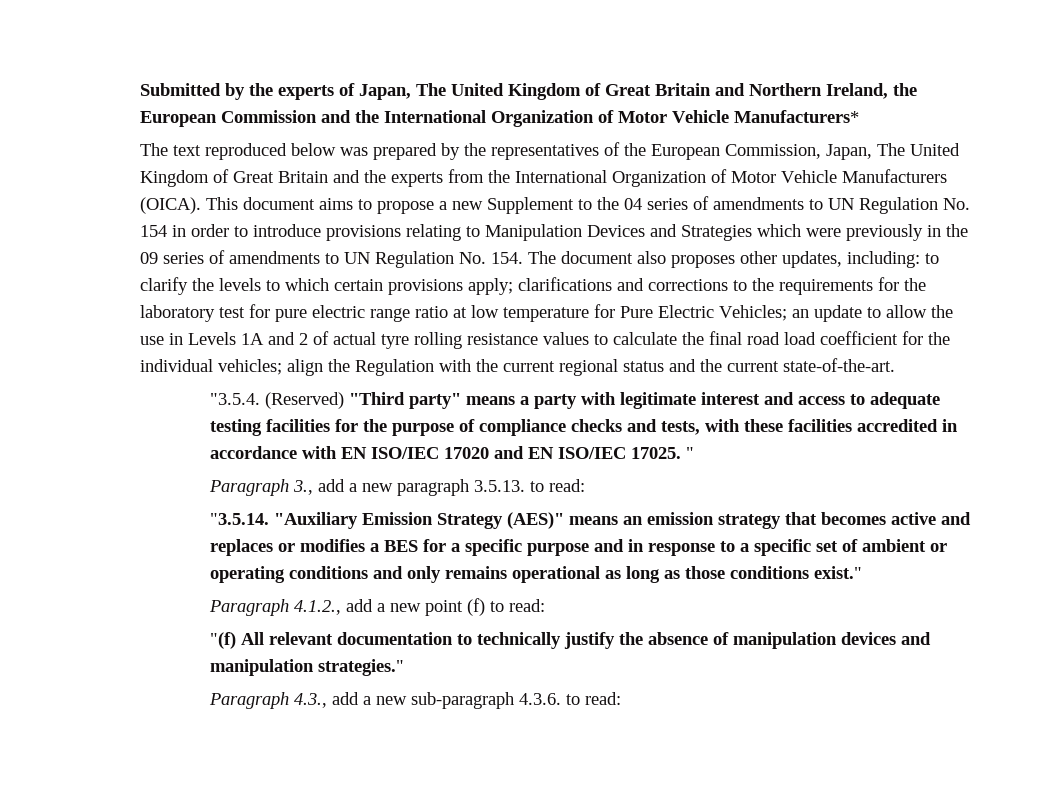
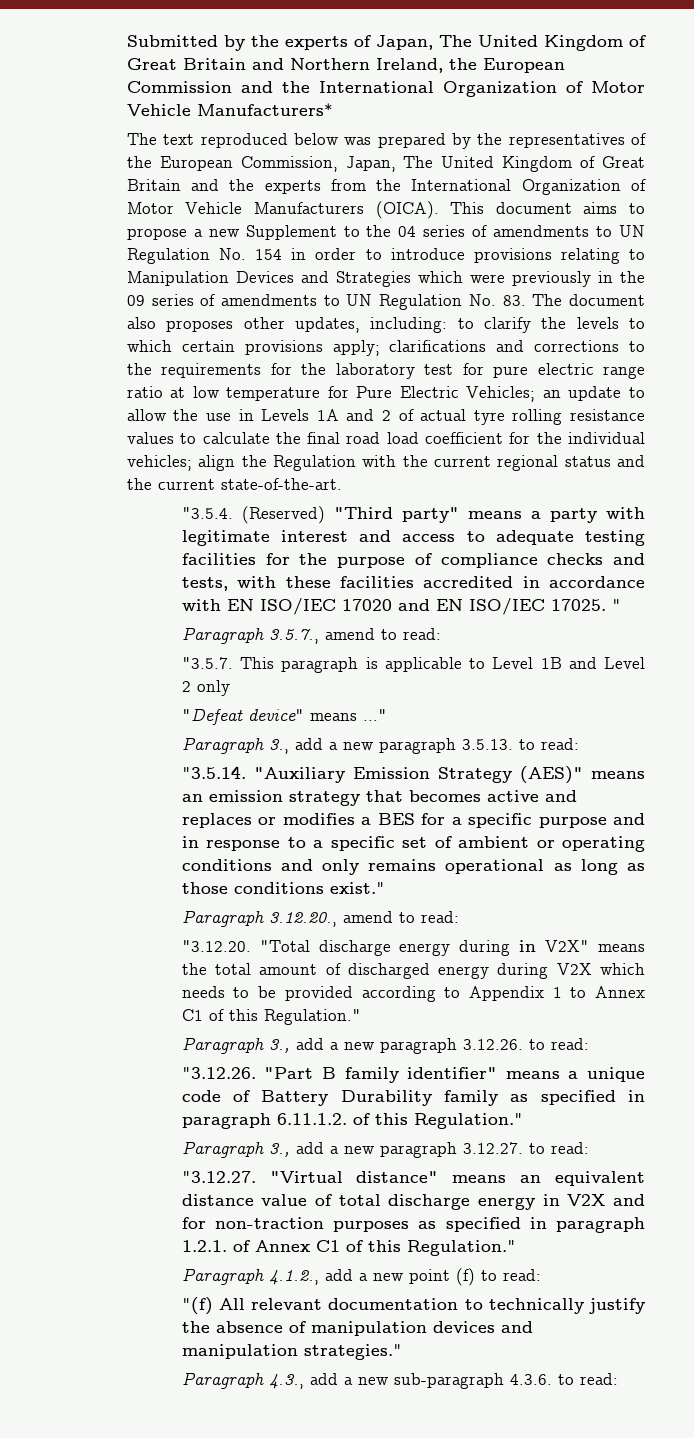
- This document aims to propose a new Supplement to the 04 series of amendments to UN Regulation No. 154 in order to introduce provisions relating to Manipulation Devices and Strategies which were previously in the 09 series of amendments to UN Regulation No. 154. The document also proposes other updates, including:
+ This document aims to propose a new Supplement to the 04 series of amendments to UN Regulation No. 154 in order to introduce provisions relating to Manipulation Devices and Strategies which were previously in the 09 series of amendments to UN Regulation No. 83. The document also proposes other updates, including:
+ Paragraph 3.5.7., amend to read:
+ "3.5.7. This paragraph is applicable to Level 1B and Level 2 only
+ "Defeat device" means ..."
+ Paragraph 3.12.20., amend to read:
+ "3.12.20. "Total discharge energy during in V2X" means the total amount of discharged energy during V2X which needs to be provided according to Appendix 1 to Annex C1 of this Regulation."
+ Paragraph 3., add a new paragraph 3.12.26. to read:
+ "3.12.26. "Part B family identifier" means a unique code of Battery Durability family as specified in paragraph 6.11.1.2. of this Regulation."
+ Paragraph 3., add a new paragraph 3.12.27. to read:
+ "3.12.27. "Virtual distance" means an equivalent distance value of total discharge energy in V2X and for non-traction purposes as specified in paragraph 1.2.1. of Annex C1 of this Regulation."

